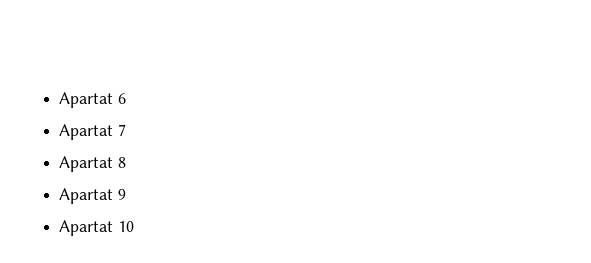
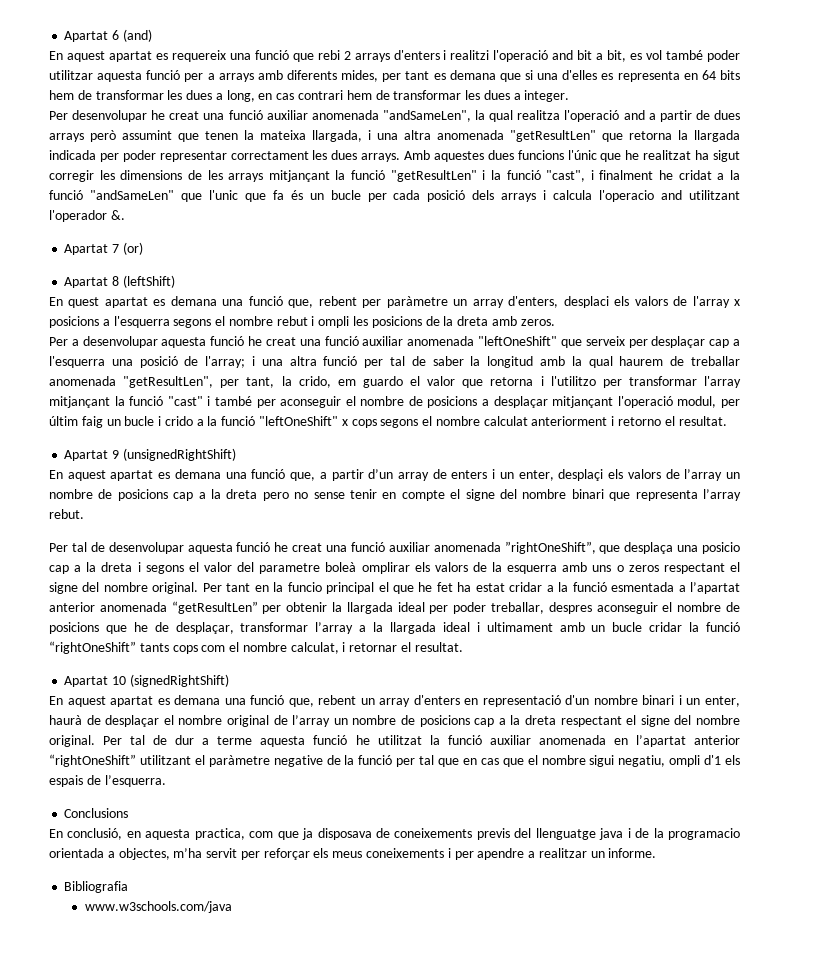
- Apartat 6
+ Apartat 6 (and)
+ En aquest apartat es requereix una funció que rebi 2 arrays d'enters i realitzi l'operació and bit a bit, es vol també poder utilitzar aquesta funció per a arrays amb diferents mides, per tant es demana que si una d'elles es representa en 64 bits hem de transformar les dues a long, en cas contrari hem de transformar les dues a integer.
+ Per desenvolupar he creat una funció auxiliar anomenada "andSameLen", la qual realitza l'operació and a partir de dues arrays però assumint que tenen la mateixa llargada, i una altra anomenada "getResultLen" que retorna la llargada indicada per poder representar correctament les dues arrays. Amb aquestes dues funcions l'únic que he realitzat ha sigut corregir les dimensions de les arrays mitjançant la funció "getResultLen" i la funció "cast", i finalment he cridat a la funció "andSameLen" que l'unic que fa és un bucle per cada posició dels arrays i calcula l'operacio and utilitzant l'operador &.
- Apartat 7
+ Apartat 7 (or)
- Apartat 8
- Apartat 9
- Apartat 10
+ Apartat 8 (leftShift)
+ En quest apartat es demana una funció que, rebent per paràmetre un array d'enters, desplaci els valors de l'array x posicions a l'esquerra segons el nombre rebut i ompli les posicions de la dreta amb zeros.
+ Per a desenvolupar aquesta funció he creat una funció auxiliar anomenada "leftOneShift" que serveix per desplaçar cap a l'esquerra una posició de l'array; i una altra funció per tal de saber la longitud amb la qual haurem de treballar anomenada "getResultLen", per tant, la crido, em guardo el valor que retorna i l'utilitzo per transformar l'array mitjançant la funció "cast" i també per aconseguir el nombre de posicions a desplaçar mitjançant l'operació modul, per últim faig un bucle i crido a la funció "leftOneShift" x cops segons el nombre calculat anteriorment i retorno el resultat.
+ Apartat 9 (unsignedRightShift)
+ En aquest apartat es demana una funció que, a partir d’un array de enters i un enter, desplaçi els valors de l’array un nombre de posicions cap a la dreta pero no sense tenir en compte el signe del nombre binari que representa l’array rebut.
+ Per tal de desenvolupar aquesta funció he creat una funció auxiliar anomenada ”rightOneShift”, que desplaça una posicio cap a la dreta i segons el valor del parametre boleà omplirar els valors de la esquerra amb uns o zeros respectant el signe del nombre original. Per tant en la funcio principal el que he fet ha estat cridar a la funció esmentada a l’apartat anterior anomenada “getResultLen” per obtenir la llargada ideal per poder treballar, despres aconseguir el nombre de posicions que he de desplaçar, transformar l’array a la llargada ideal i ultimament amb un bucle cridar la funció “rightOneShift” tants cops com el nombre calculat, i retornar el resultat.
+ Apartat 10 (signedRightShift)
+ En aquest apartat es demana una funció que, rebent un array d'enters en representació d'un nombre binari i un enter, haurà de desplaçar el nombre original de l’array un nombre de posicions cap a la dreta respectant el signe del nombre original. Per tal de dur a terme aquesta funció he utilitzat la funció auxiliar anomenada en l’apartat anterior “rightOneShift” utilitzant el paràmetre negative de la funció per tal que en cas que el nombre sigui negatiu, ompli d'1 els espais de l’esquerra.
+ Conclusions
+ En conclusió, en aquesta practica, com que ja disposava de coneixements previs del llenguatge java i de la programacio orientada a objectes, m’ha servit per reforçar els meus coneixements i per apendre a realitzar un informe.
+ Bibliografia
+ www.w3schools.com/java

